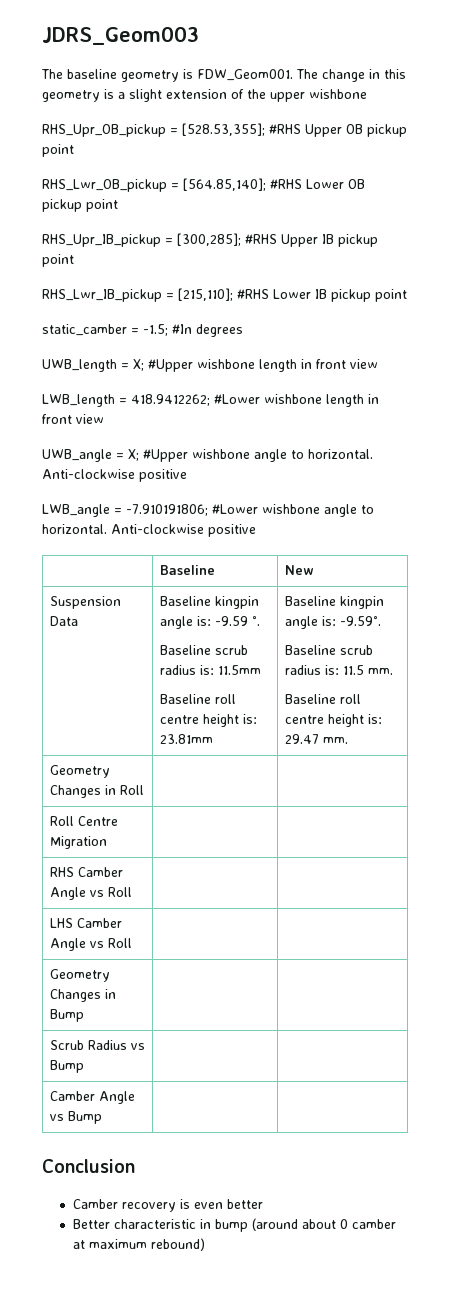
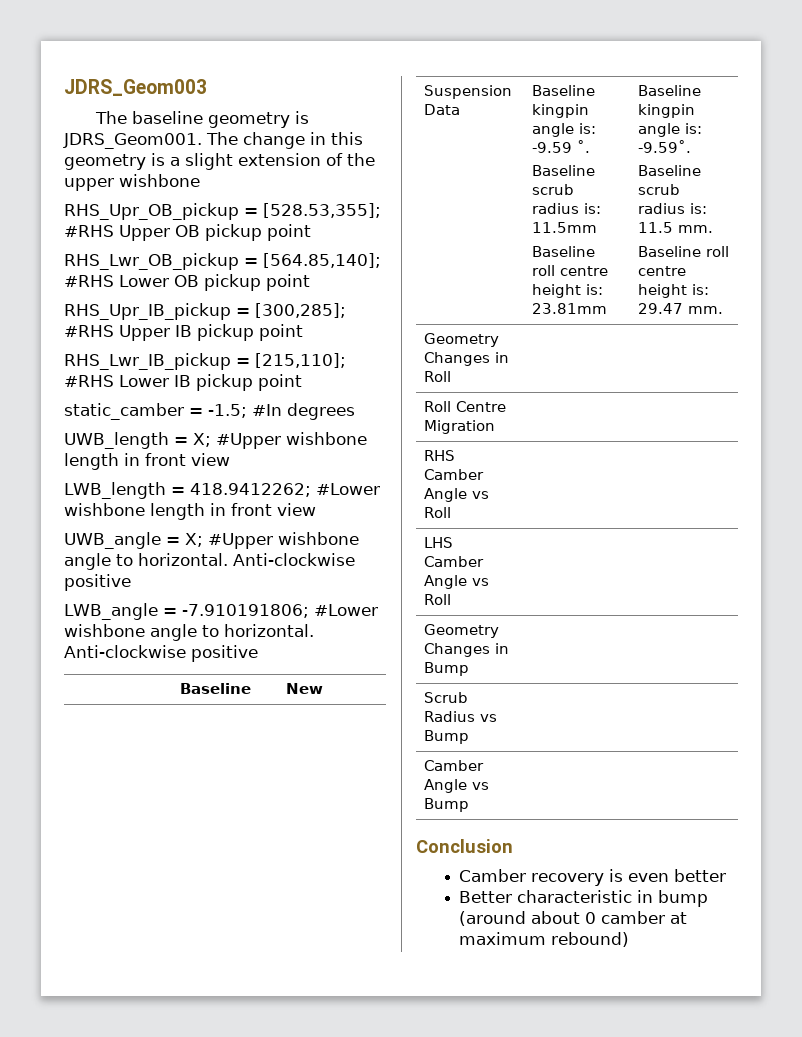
- The baseline geometry is FDW_Geom001.
+ The baseline geometry is JDRS_Geom001.

